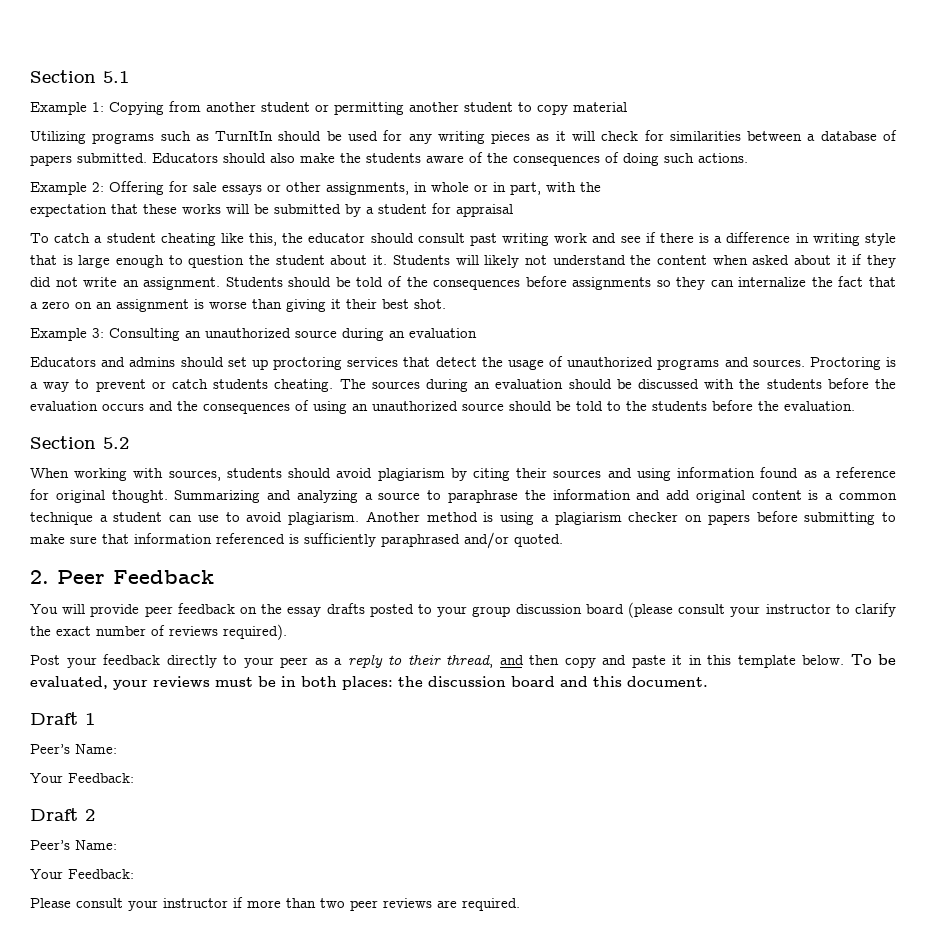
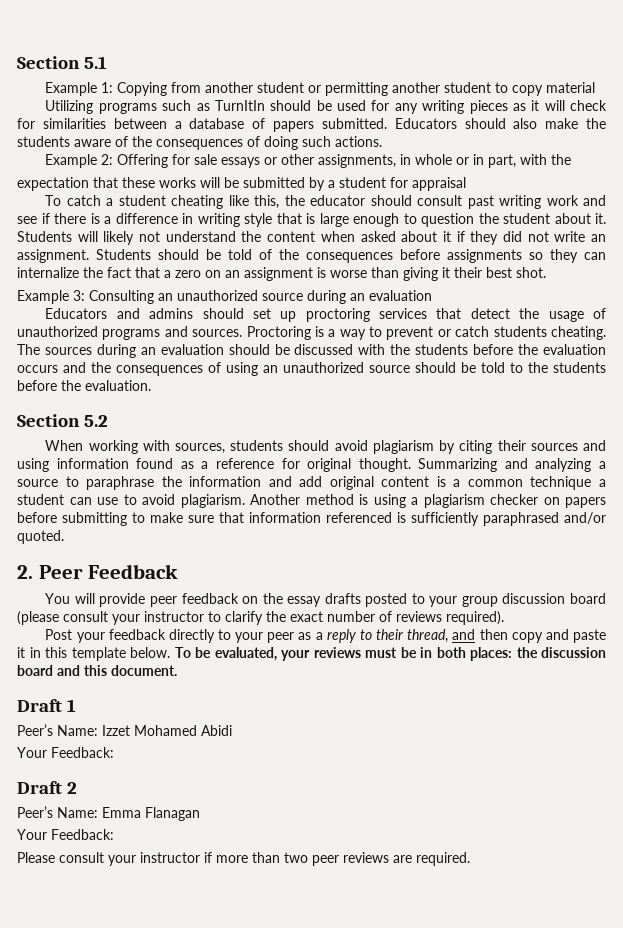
  Draft 1
- Peer’s Name:
+ Peer’s Name: Izzet Mohamed Abidi
  Draft 2
- Peer’s Name:
+ Peer’s Name: Emma Flanagan

